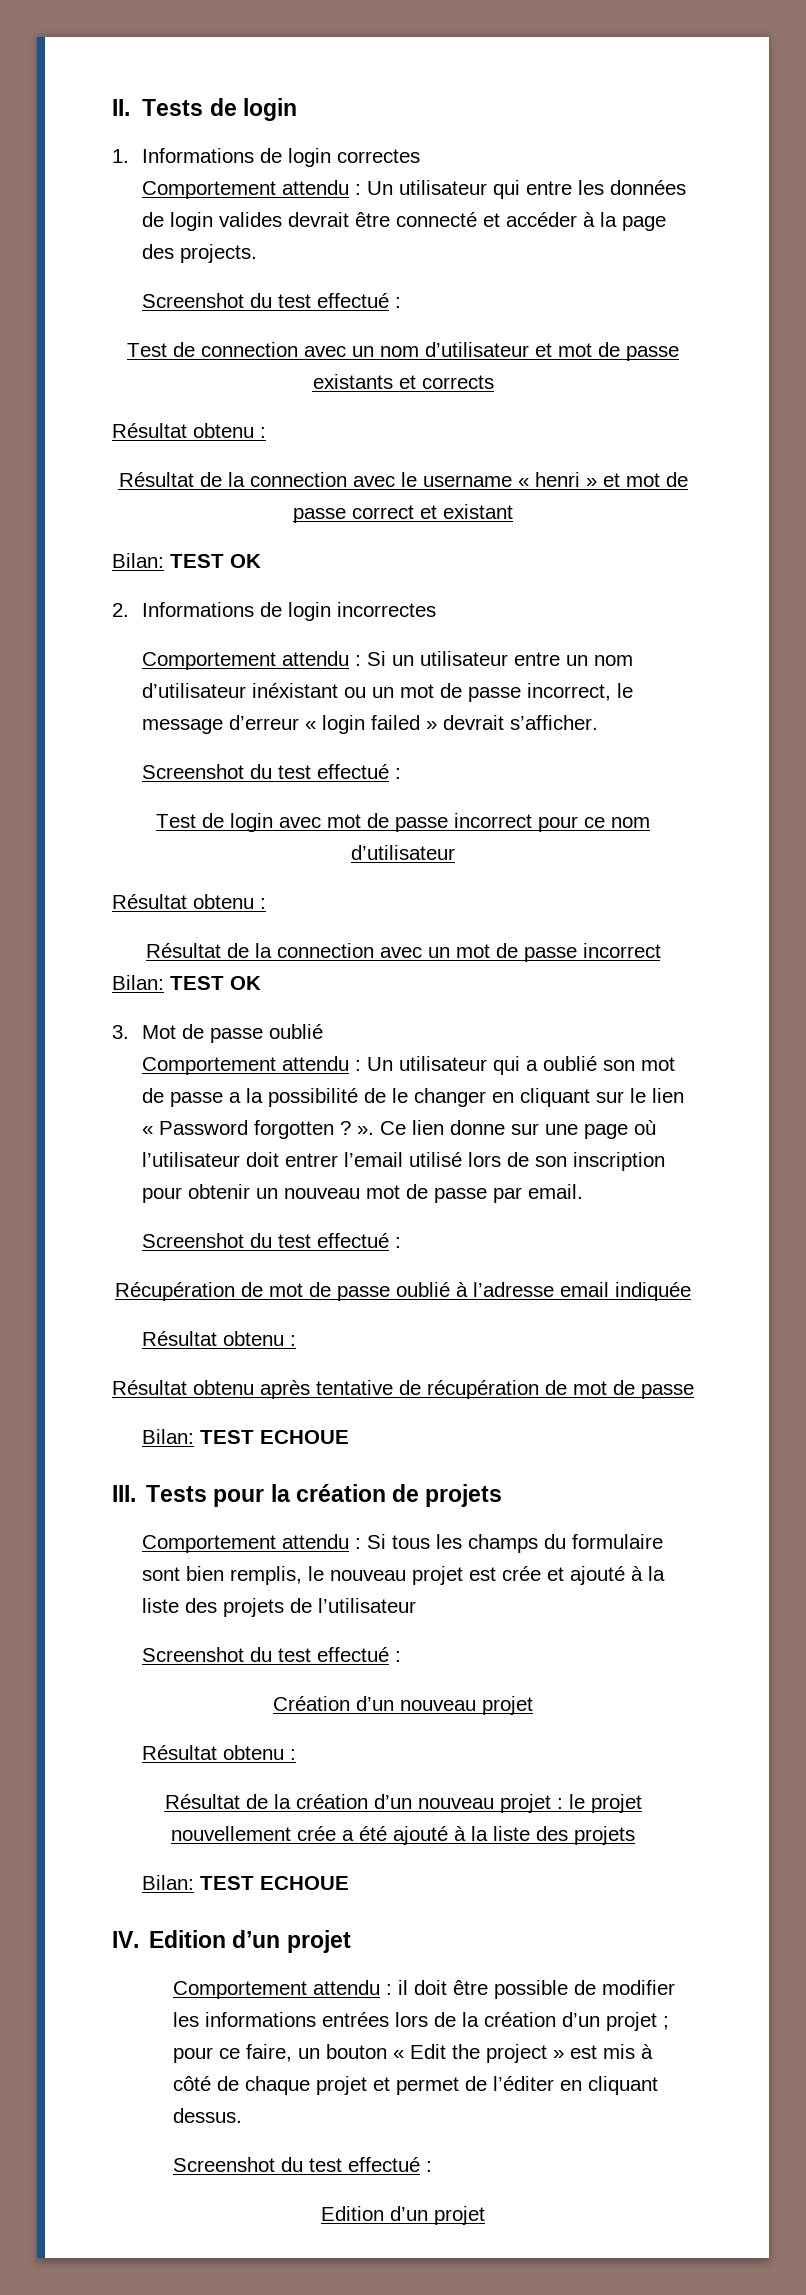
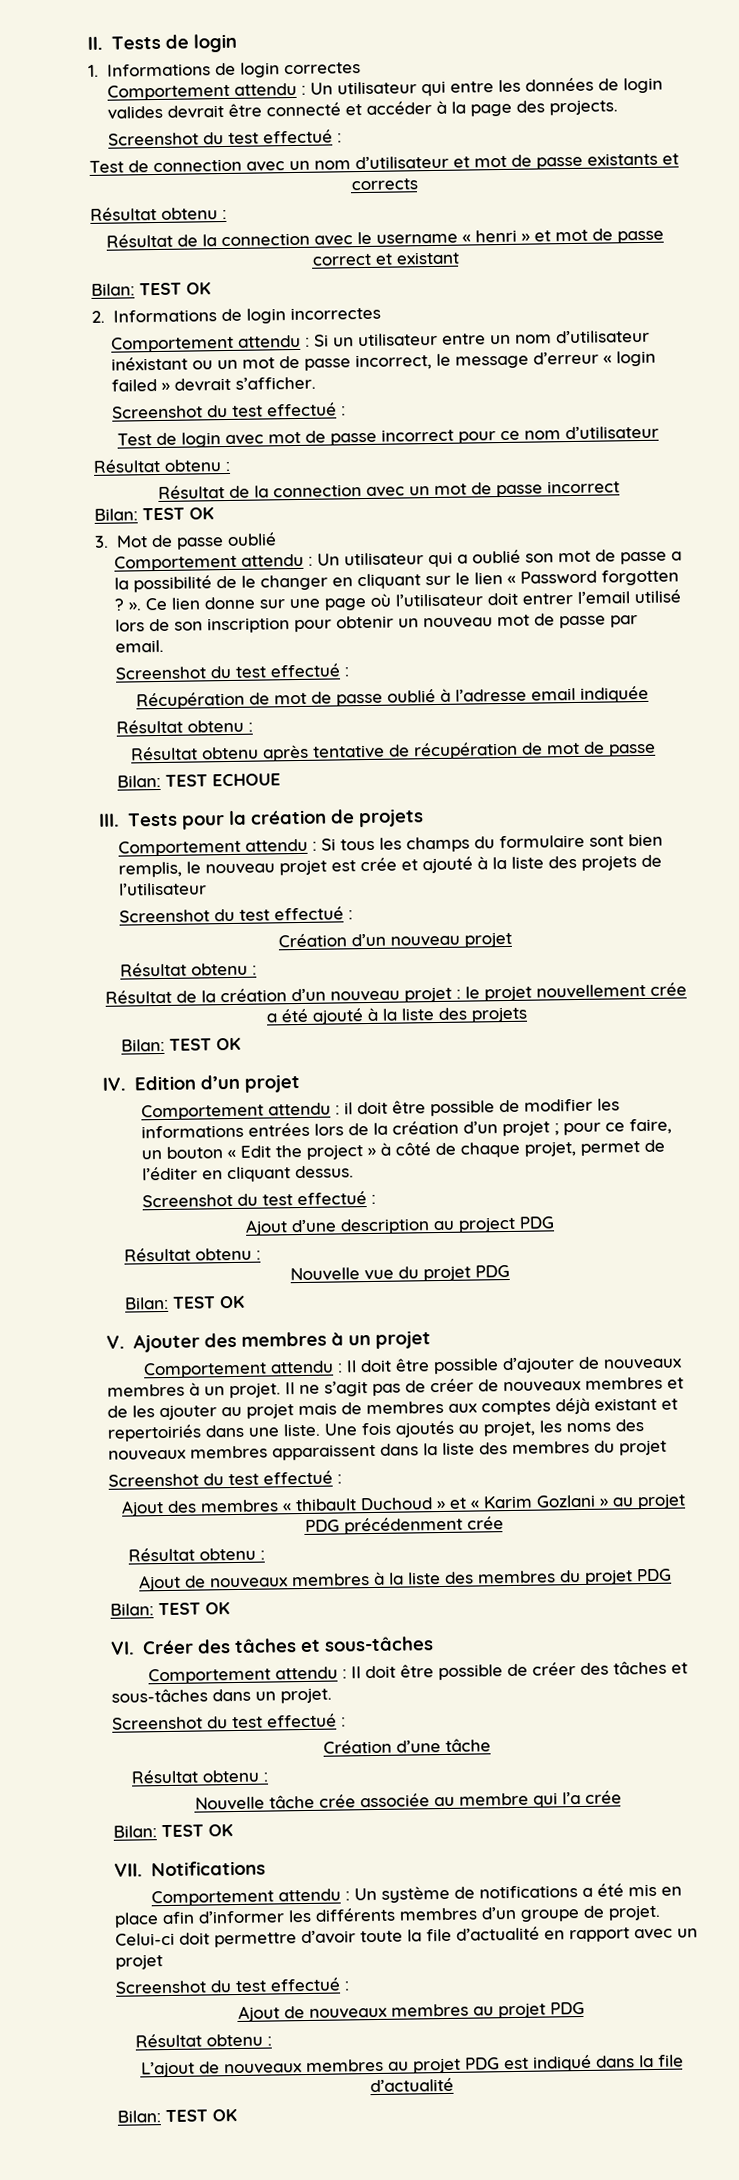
  Résultat de la création d’un nouveau projet : le projet nouvellement crée a été ajouté à la liste des projets
- Bilan: TEST ECHOUE
+ Bilan: TEST OK
- Comportement attendu : il doit être possible de modifier les informations entrées lors de la création d’un projet ; pour ce faire, un bouton « Edit the project » est mis à côté de chaque projet et permet de l’éditer en cliquant dessus.
+ Comportement attendu : il doit être possible de modifier les informations entrées lors de la création d’un projet ; pour ce faire, un bouton « Edit the project » à côté de chaque projet, permet de l’éditer en cliquant dessus.
  Screenshot du test effectué :
- Edition d’un projet
+ Ajout d’une description au project PDG
+ Résultat obtenu :
+ Nouvelle vue du projet PDG
+ Bilan: TEST OK
+ V. Ajouter des membres à un projet
+ Comportement attendu : Il doit être possible d’ajouter de nouveaux membres à un projet. Il ne s’agit pas de créer de nouveaux membres et de les ajouter au projet mais de membres aux comptes déjà existant et repertoiriés dans une liste. Une fois ajoutés au projet, les noms des nouveaux membres apparaissent dans la liste des membres du projet
+ Screenshot du test effectué :
+ Ajout des membres « thibault Duchoud » et « Karim Gozlani » au projet PDG précédenment crée
+ Résultat obtenu :
+ Ajout de nouveaux membres à la liste des membres du projet PDG
+ Bilan: TEST OK
+ VI. Créer des tâches et sous-tâches
+ Comportement attendu : Il doit être possible de créer des tâches et sous-tâches dans un projet.
+ Screenshot du test effectué :
+ Création d’une tâche
+ Résultat obtenu :
+ Nouvelle tâche crée associée au membre qui l’a crée
+ Bilan: TEST OK
+ VII. Notifications
+ Comportement attendu : Un système de notifications a été mis en place afin d’informer les différents membres d’un groupe de projet. Celui-ci doit permettre d’avoir toute la file d’actualité en rapport avec un projet
+ Screenshot du test effectué :
+ Ajout de nouveaux membres au projet PDG
+ Résultat obtenu :
+ L’ajout de nouveaux membres au projet PDG est indiqué dans la file d’actualité
+ Bilan: TEST OK

